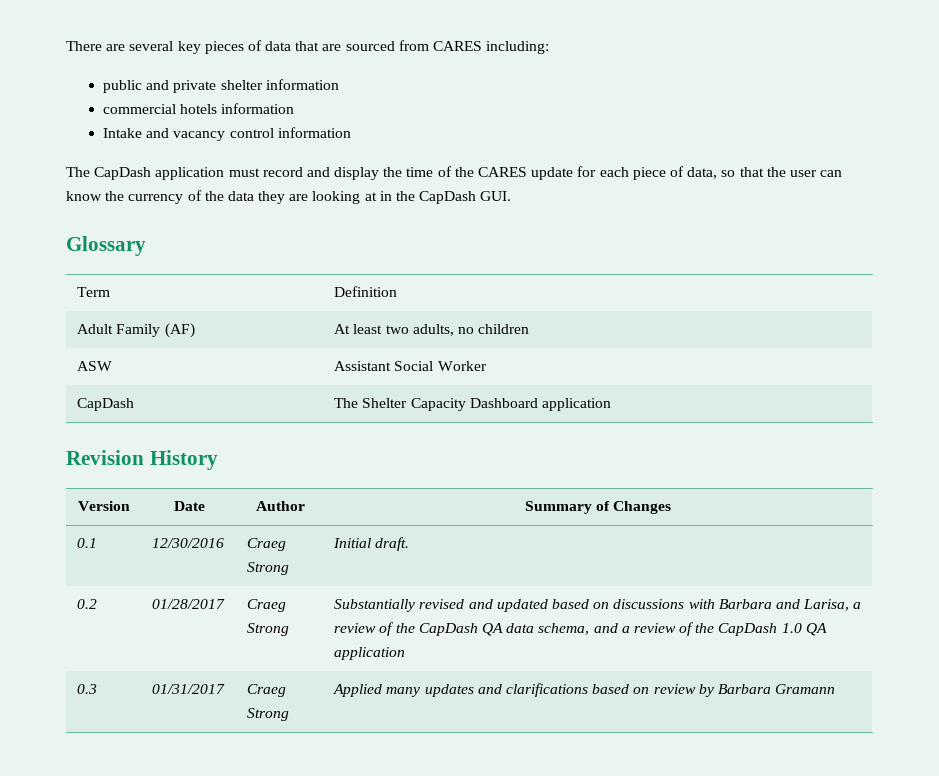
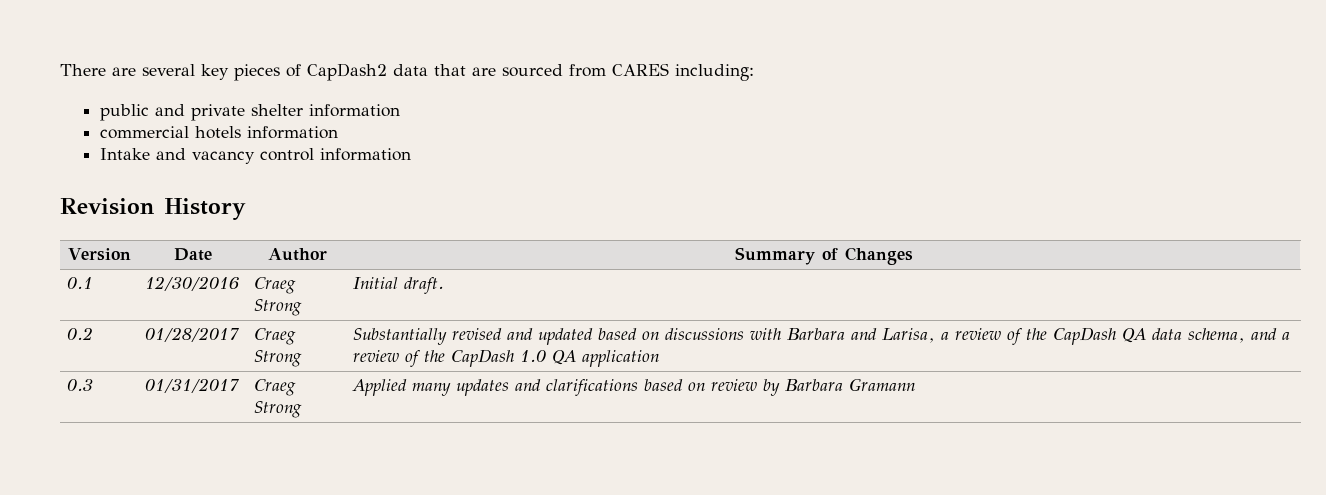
- There are several key pieces of data that are sourced from CARES including:
+ There are several key pieces of CapDash2 data that are sourced from CARES including:
- The CapDash application must record and display the time of the CARES update for each piece of data, so that the user can know the currency of the data they are looking at in the CapDash GUI.
- Glossary
- Term | Definition
- Adult Family (AF) | At least two adults, no children
- ASW | Assistant Social Worker
- CapDash | The Shelter Capacity Dashboard application

